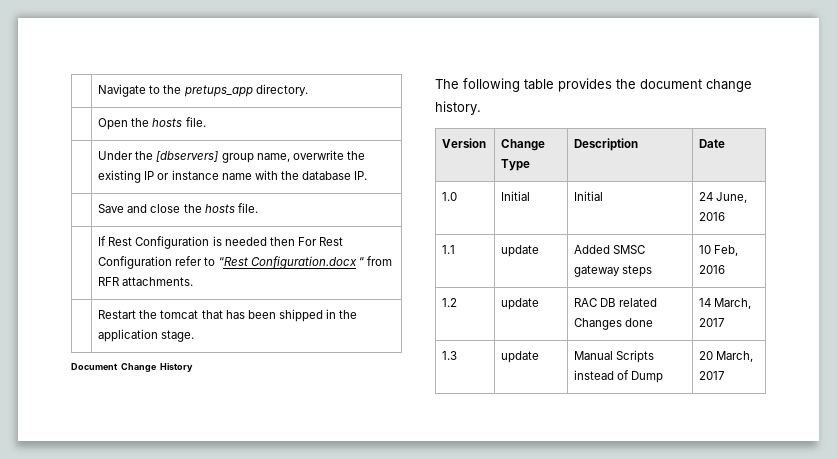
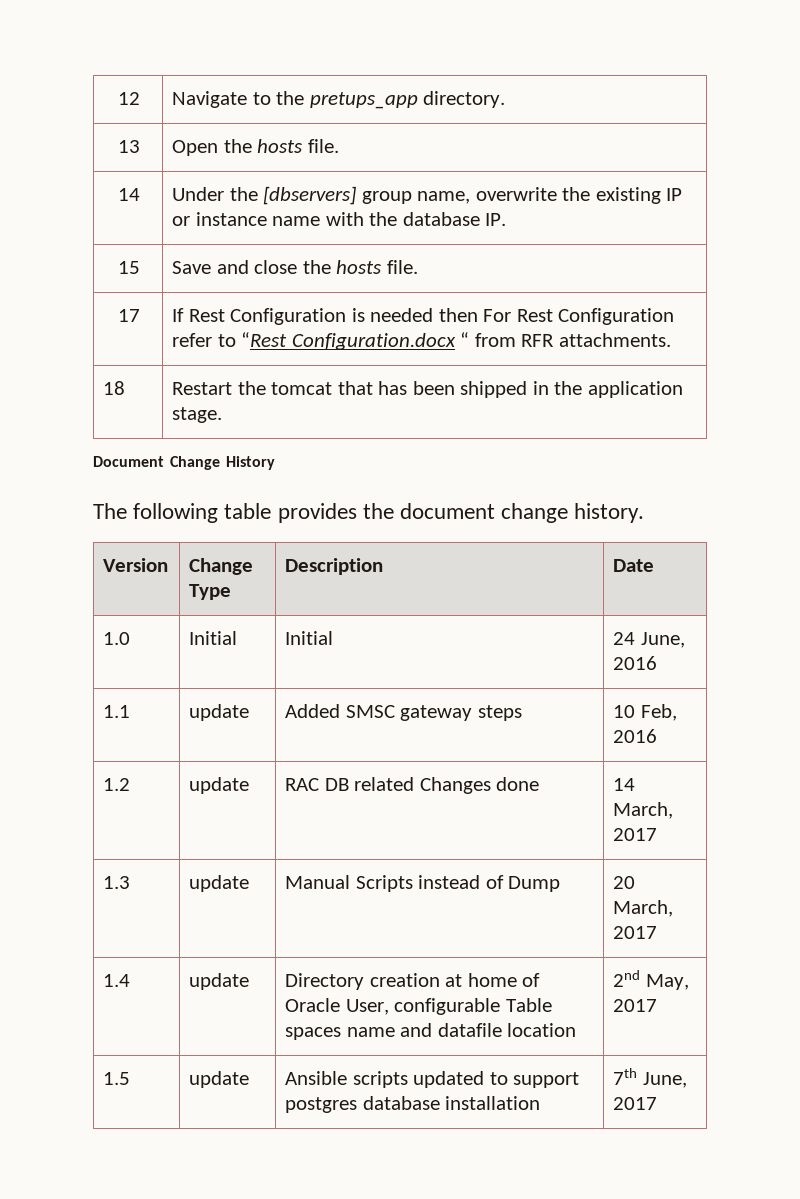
- | Navigate to the pretups_app directory.
+ 12 | Navigate to the pretups_app directory.
- | Open the hosts file.
+ 13 | Open the hosts file.
- | Under the [dbservers] group name, overwrite the existing IP or instance name with the database IP.
+ 14 | Under the [dbservers] group name, overwrite the existing IP or instance name with the database IP.
- | Save and close the hosts file.
+ 15 | Save and close the hosts file.
- | If Rest Configuration is needed then For Rest Configuration refer to “Rest Configuration.docx “ from RFR attachments.
+ 17 | If Rest Configuration is needed then For Rest Configuration refer to “Rest Configuration.docx “ from RFR attachments.
- | Restart the tomcat that has been shipped in the application stage.
+ 18 | Restart the tomcat that has been shipped in the application stage.
+ 1.4 | update | Directory creation at home of Oracle User, configurable Table spaces name and datafile location | 2nd May, 2017
+ 1.5 | update | Ansible scripts updated to support postgres database installation | 7th June, 2017

